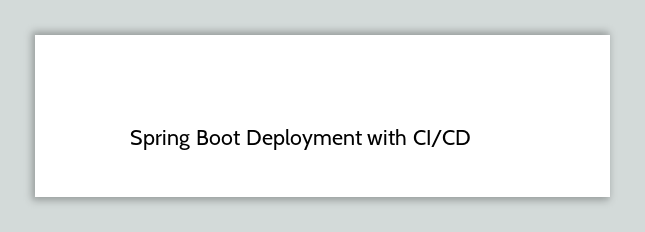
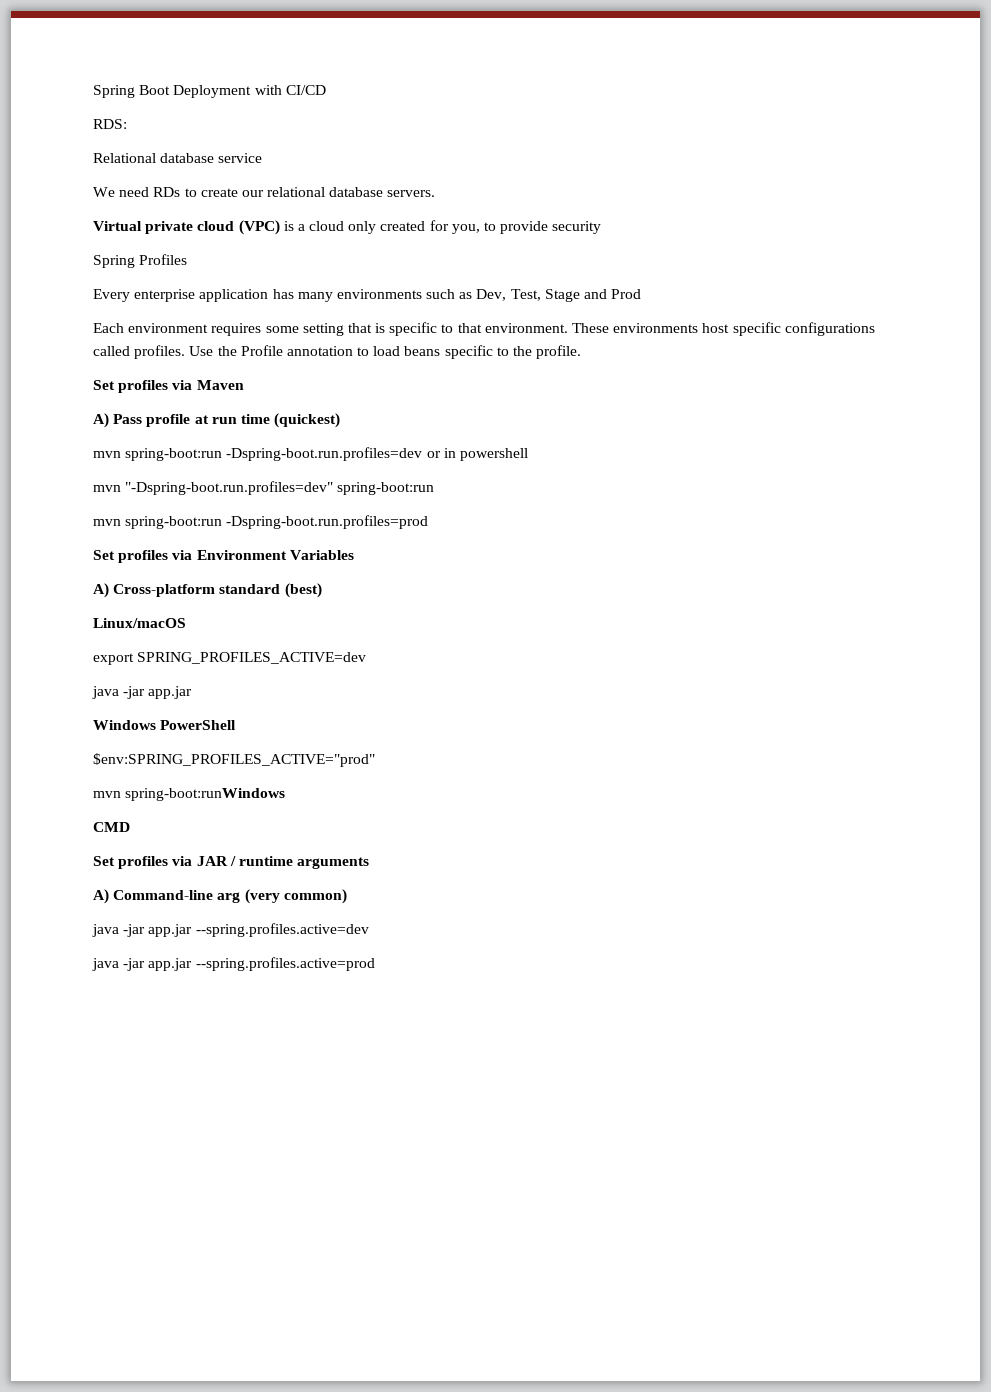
+ RDS:
+ Relational database service
+ We need RDs to create our relational database servers.
+ Virtual private cloud (VPC) is a cloud only created for you, to provide security
+ Spring Profiles
+ Every enterprise application has many environments such as Dev, Test, Stage and Prod
+ Each environment requires some setting that is specific to that environment. These environments host specific configurations called profiles. Use the Profile annotation to load beans specific to the profile.
+ Set profiles via Maven
+ A) Pass profile at run time (quickest)
+ mvn spring-boot:run -Dspring-boot.run.profiles=dev or in powershell
+ mvn "-Dspring-boot.run.profiles=dev" spring-boot:run
+ mvn spring-boot:run -Dspring-boot.run.profiles=prod
+ Set profiles via Environment Variables
+ A) Cross-platform standard (best)
+ Linux/macOS
+ export SPRING_PROFILES_ACTIVE=dev
+ java -jar app.jar
+ Windows PowerShell
+ $env:SPRING_PROFILES_ACTIVE="prod"
+ mvn spring-boot:runWindows
+ CMD
+ Set profiles via JAR / runtime arguments
+ A) Command-line arg (very common)
+ java -jar app.jar --spring.profiles.active=dev
+ java -jar app.jar --spring.profiles.active=prod

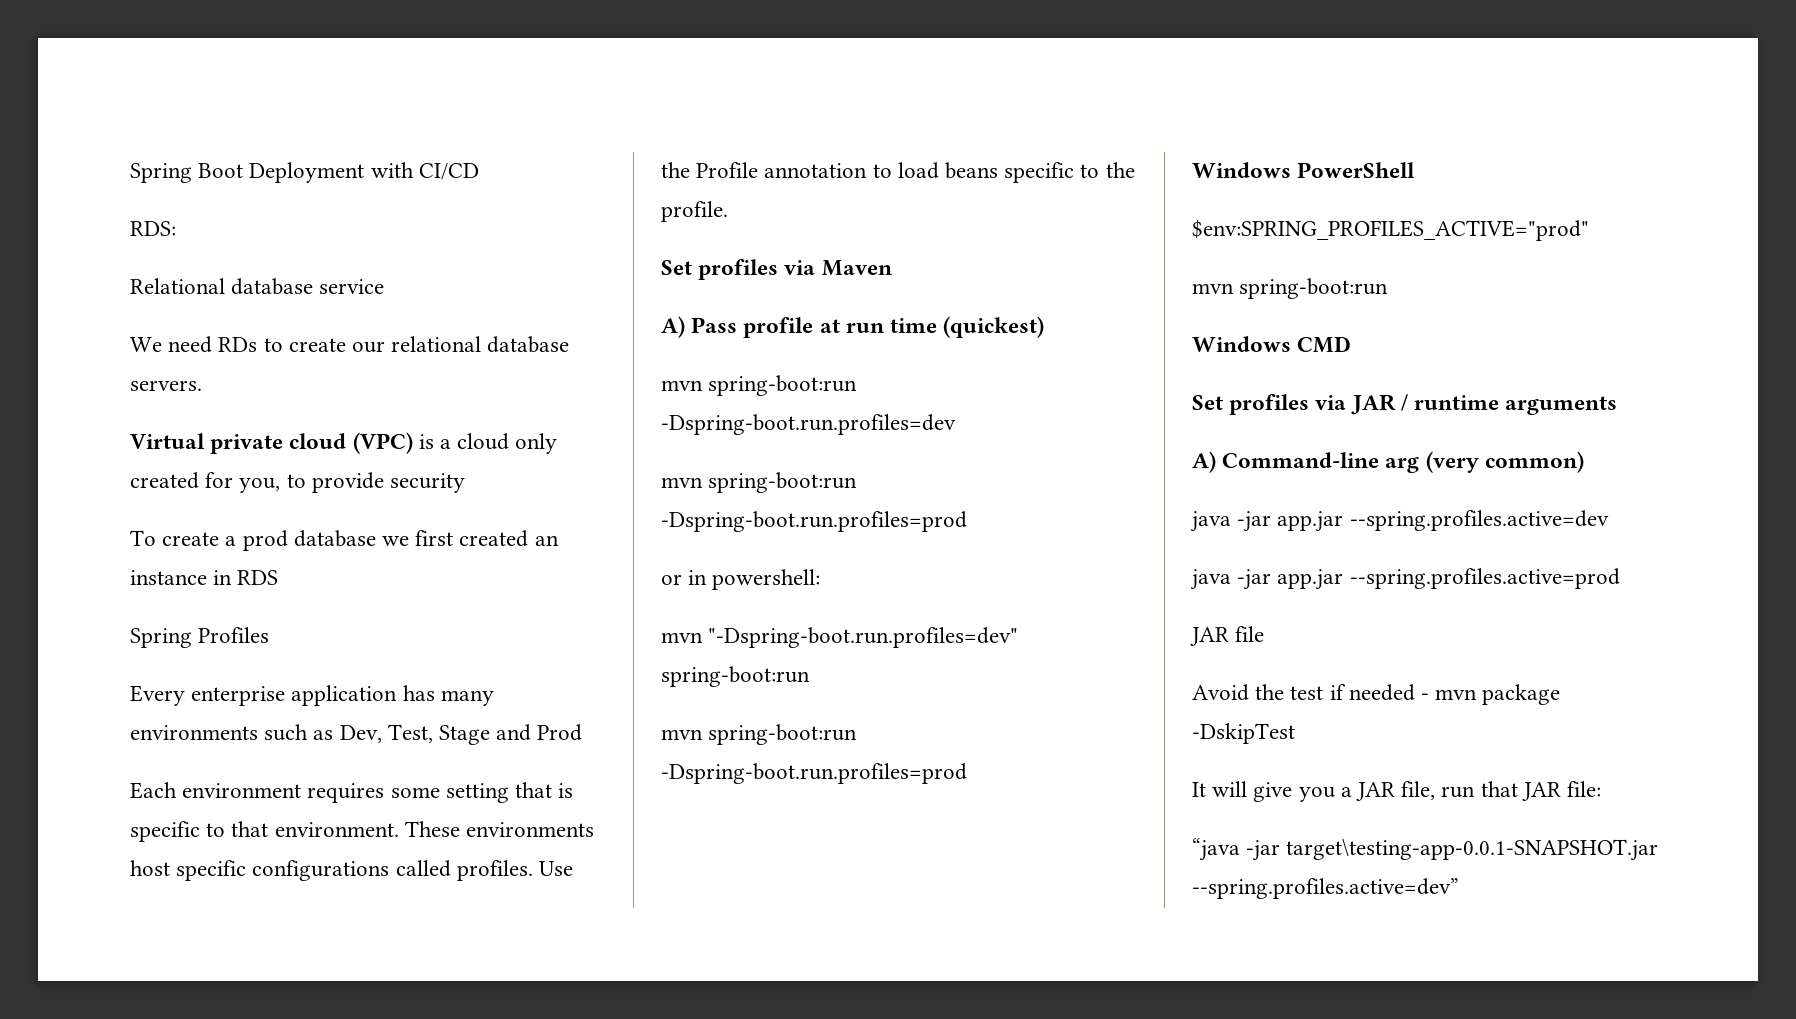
+ To create a prod database we first created an instance in RDS
- mvn spring-boot:run -Dspring-boot.run.profiles=dev or in powershell
+ mvn spring-boot:run -Dspring-boot.run.profiles=dev
+ mvn spring-boot:run -Dspring-boot.run.profiles=prod
+ or in powershell:
- Set profiles via Environment Variables
- A) Cross-platform standard (best)
- Linux/macOS
- export SPRING_PROFILES_ACTIVE=dev
- java -jar app.jar
  $env:SPRING_PROFILES_ACTIVE="prod"
- mvn spring-boot:runWindows
- CMD
+ mvn spring-boot:run
+ Windows CMD
+ JAR file
+ Avoid the test if needed - mvn package -DskipTest
+ It will give you a JAR file, run that JAR file:
+ “java -jar target\testing-app-0.0.1-SNAPSHOT.jar --spring.profiles.active=dev”

